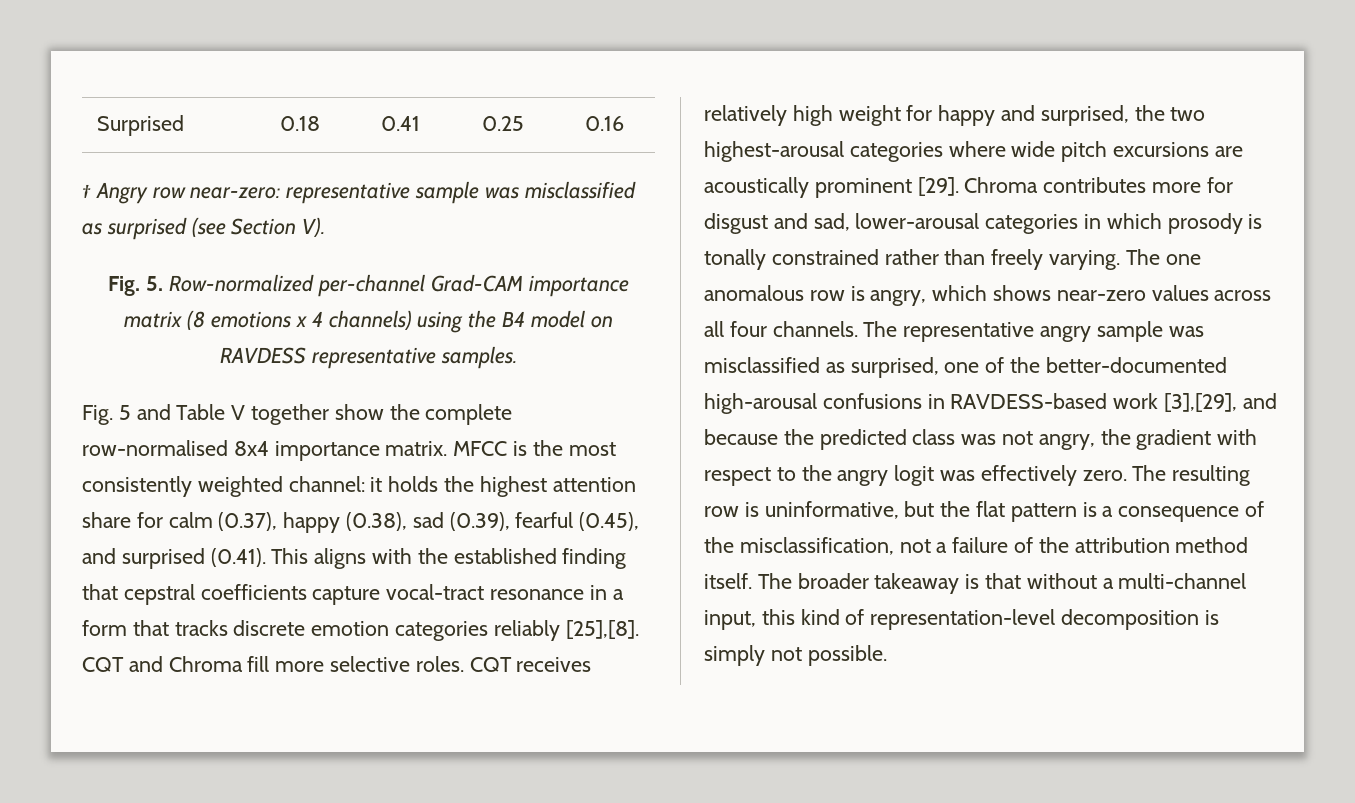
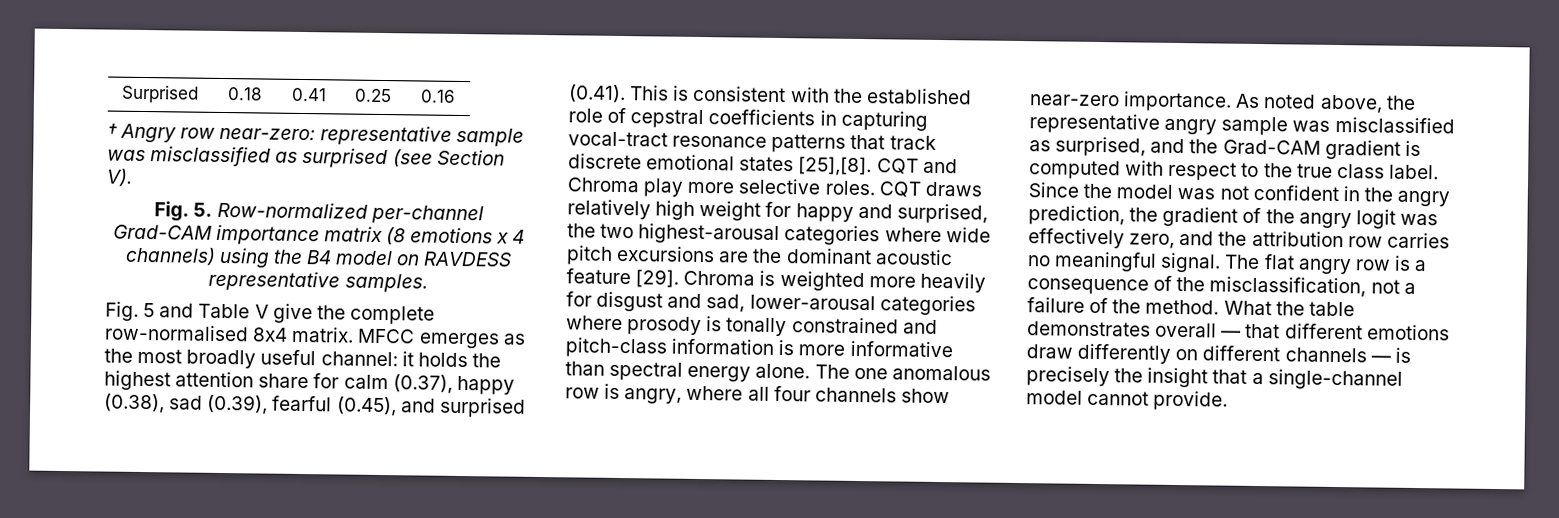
- Fig. 5 and Table V together show the complete row-normalised 8x4 importance matrix.
+ Fig. 5 and Table V give the complete row-normalised 8x4 matrix.
- MFCC is the most consistently weighted channel: it holds the highest attention share for calm (0.37), happy (0.38), sad (0.39), fearful (0.45), and surprised (0.41). This aligns with the established finding that cepstral coefficients capture vocal-tract resonance in a form that tracks discrete emotion categories reliably [25],[8].
+ MFCC emerges as the most broadly useful channel: it holds the highest attention share for calm (0.37), happy (0.38), sad (0.39), fearful (0.45), and surprised (0.41). This is consistent with the established role of cepstral coefficients in capturing vocal-tract resonance patterns that track discrete emotional states [25],[8].
- CQT and Chroma fill more selective roles.
+ CQT and Chroma play more selective roles.
- CQT receives relatively high weight for happy and surprised, the two highest-arousal categories where wide pitch excursions are acoustically prominent [29]. Chroma contributes more for disgust and sad, lower-arousal categories in which prosody is tonally constrained rather than freely varying.
+ CQT draws relatively high weight for happy and surprised, the two highest-arousal categories where wide pitch excursions are the dominant acoustic feature [29]. Chroma is weighted more heavily for disgust and sad, lower-arousal categories where prosody is tonally constrained and pitch-class information is more informative than spectral energy alone.
- The one anomalous row is angry, which shows near-zero values across all four channels. The representative angry sample was misclassified as surprised, one of the better-documented high-arousal confusions in RAVDESS-based work [3],[29], and because the predicted class was not angry, the gradient with respect to the angry logit was effectively zero. The resulting row is uninformative, but the flat pattern is a consequence of the misclassification, not a failure of the attribution method itself. The broader takeaway is that without a multi-channel input, this kind of representation-level decomposition is simply not possible.
+ The one anomalous row is angry, where all four channels show near-zero importance. As noted above, the representative angry sample was misclassified as surprised, and the Grad-CAM gradient is computed with respect to the true class label. Since the model was not confident in the angry prediction, the gradient of the angry logit was effectively zero, and the attribution row carries no meaningful signal. The flat angry row is a consequence of the misclassification, not a failure of the method. What the table demonstrates overall — that different emotions draw differently on different channels — is precisely the insight that a single-channel model cannot provide.

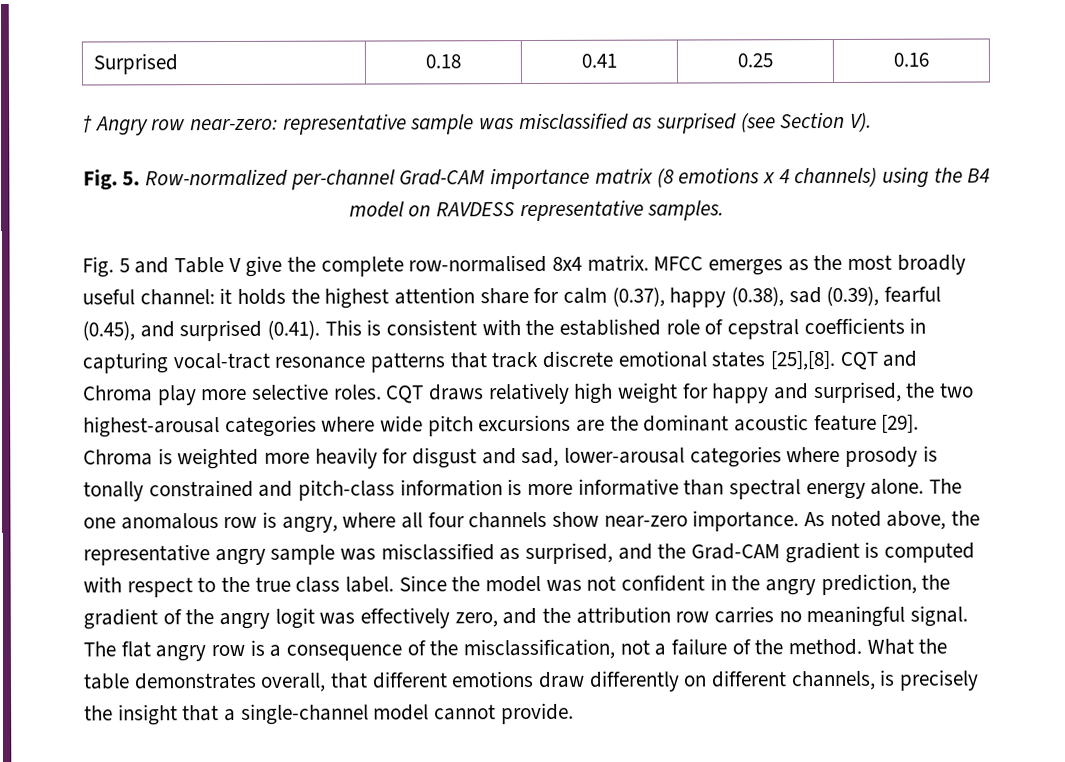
- What the table demonstrates overall — that different emotions draw differently on different channels — is precisely the insight that a single-channel model cannot provide.
+ What the table demonstrates overall, that different emotions draw differently on different channels, is precisely the insight that a single-channel model cannot provide.

